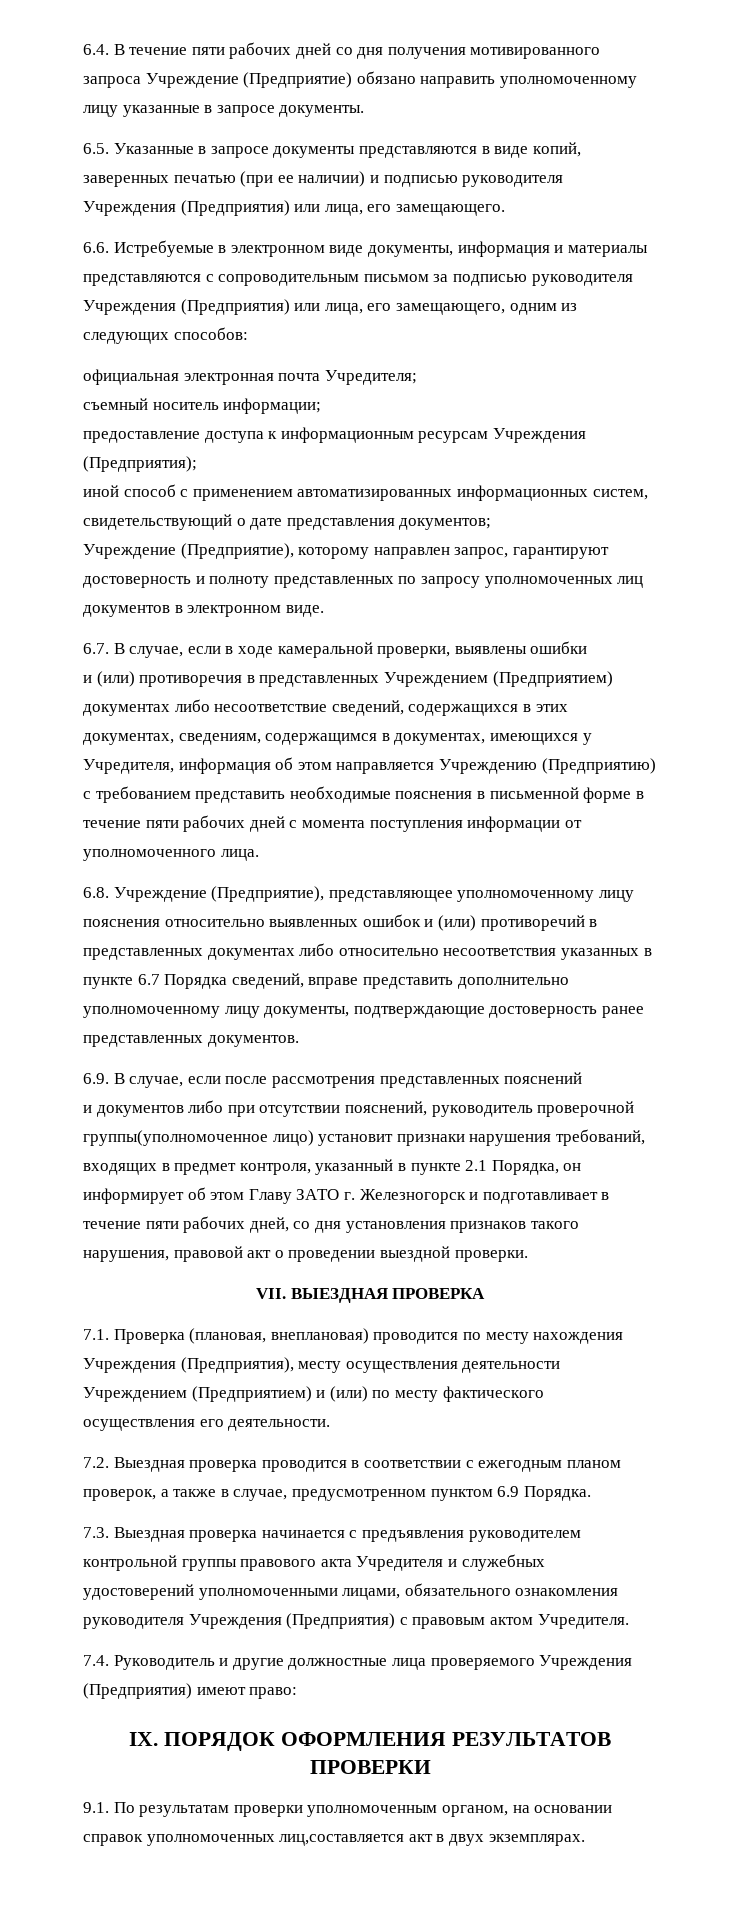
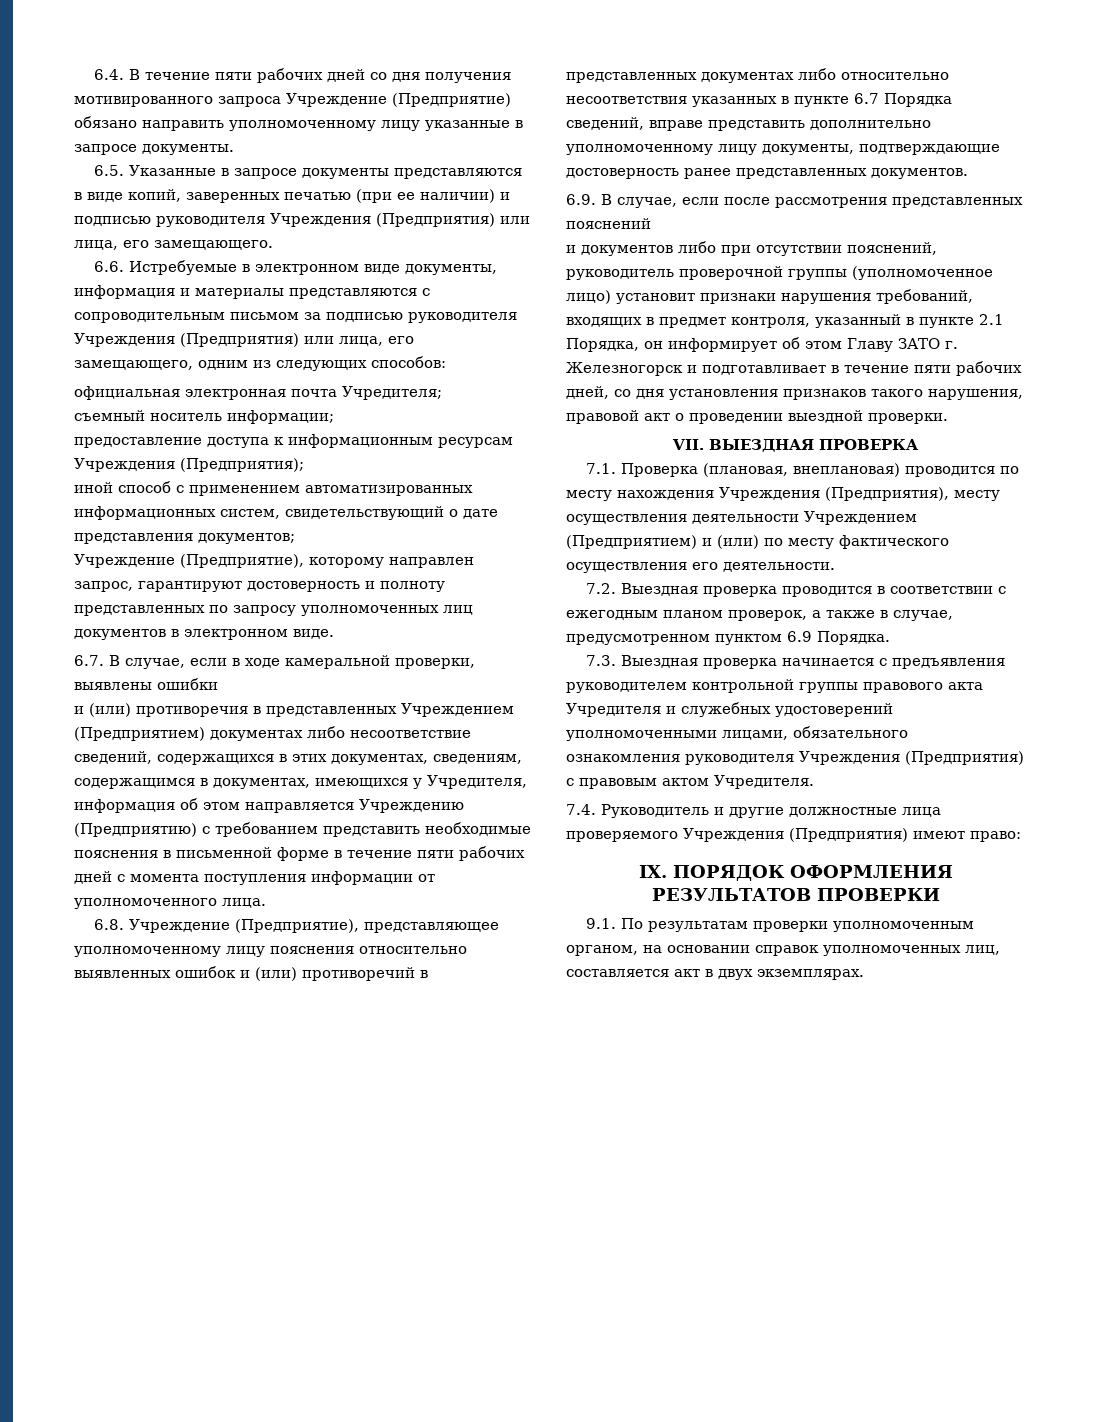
- и документов либо при отсутствии пояснений, руководитель проверочной группы(уполномоченное лицо) установит признаки нарушения требований, входящих в предмет контроля, указанный в пункте 2.1 Порядка, он информирует об этом Главу ЗАТО г. Железногорск и подготавливает в течение пяти рабочих дней, со дня установления признаков такого нарушения, правовой акт о проведении выездной проверки.
+ и документов либо при отсутствии пояснений, руководитель проверочной группы (уполномоченное лицо) установит признаки нарушения требований, входящих в предмет контроля, указанный в пункте 2.1 Порядка, он информирует об этом Главу ЗАТО г. Железногорск и подготавливает в течение пяти рабочих дней, со дня установления признаков такого нарушения, правовой акт о проведении выездной проверки.
- 9.1. По результатам проверки уполномоченным органом, на основании справок уполномоченных лиц,составляется акт в двух экземплярах.
+ 9.1. По результатам проверки уполномоченным органом, на основании справок уполномоченных лиц, составляется акт в двух экземплярах.

